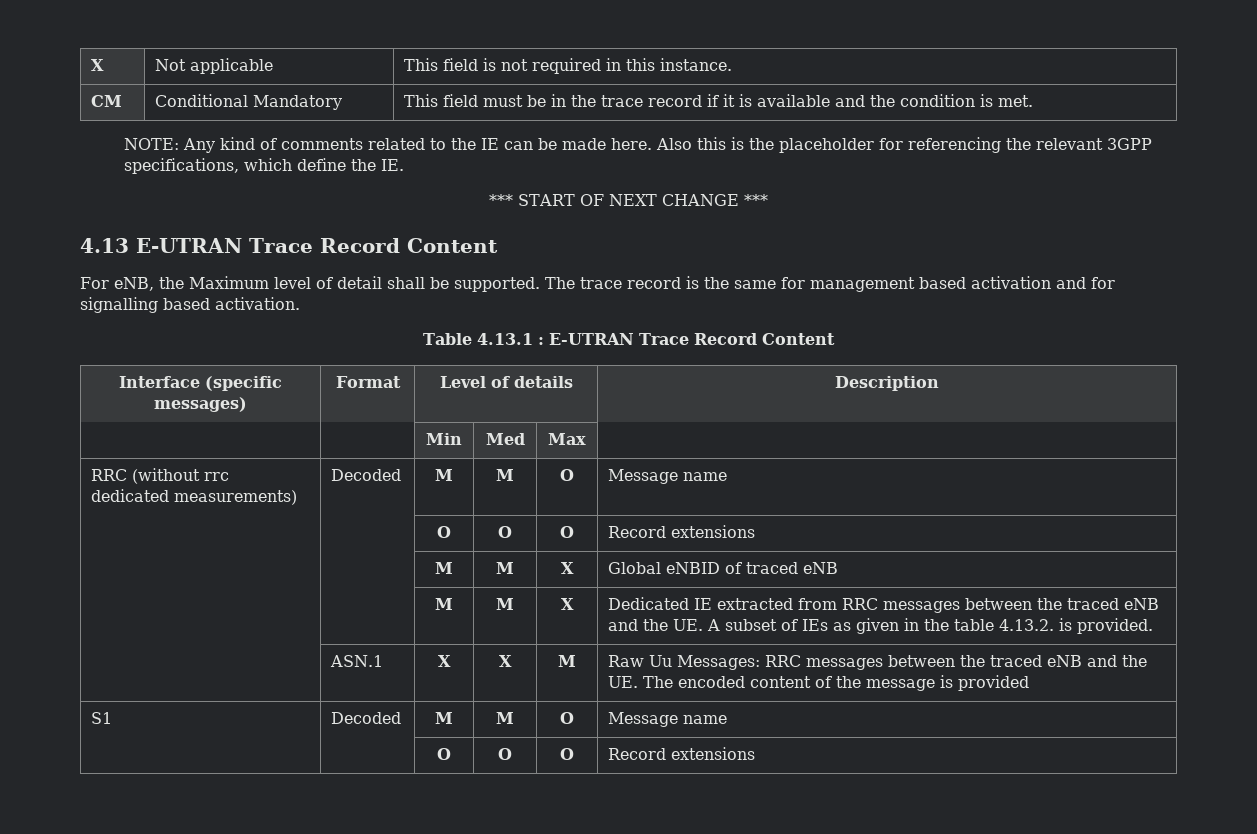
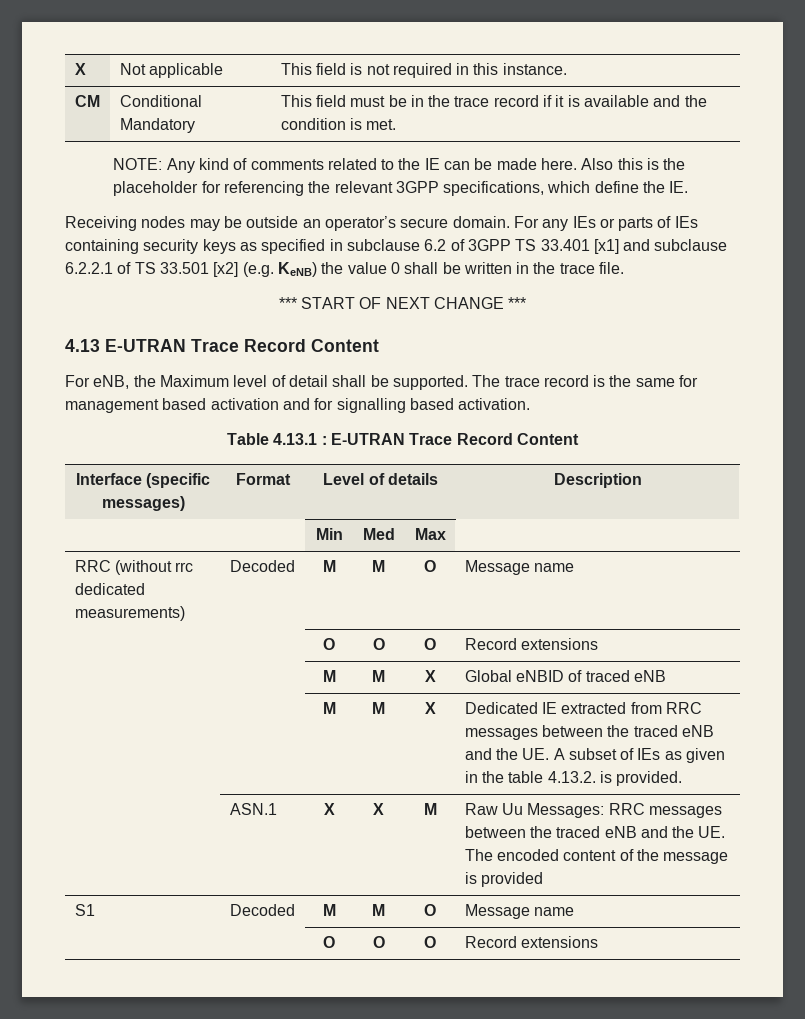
+ Receiving nodes may be outside an operator’s secure domain. For any IEs or parts of IEs containing security keys as specified in subclause 6.2 of 3GPP TS 33.401 [x1] and subclause 6.2.2.1 of TS 33.501 [x2] (e.g. KeNB) the value 0 shall be written in the trace file.

